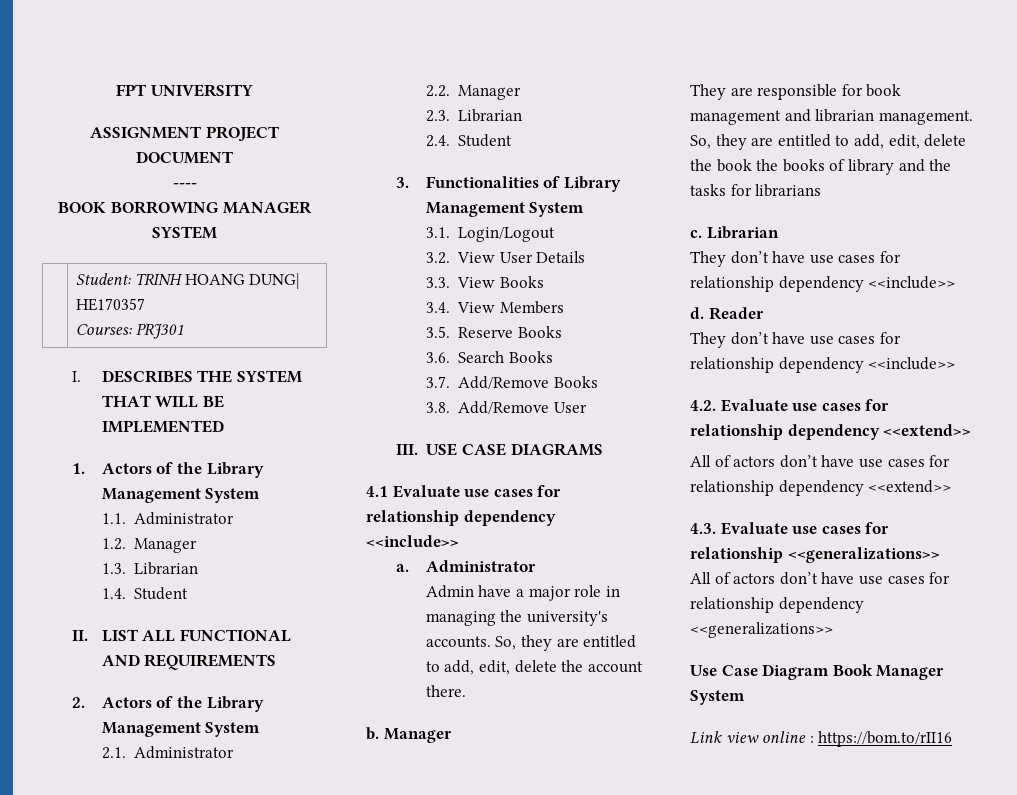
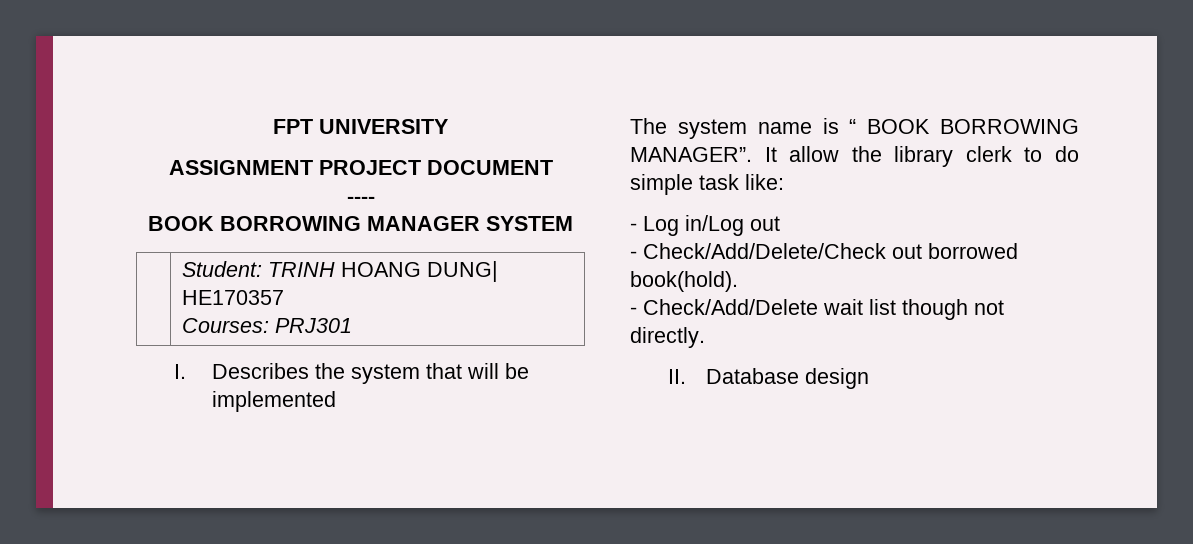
- I. DESCRIBES THE SYSTEM THAT WILL BE IMPLEMENTED
- 1. Actors of the Library Management System
- 1.1. Administrator
- 1.2. Manager
- 1.3. Librarian
- 1.4. Student
- II. LIST ALL FUNCTIONAL AND REQUIREMENTS
- 2. Actors of the Library Management System
- 2.1. Administrator
- 2.2. Manager
- 2.3. Librarian
- 2.4. Student
- 3. Functionalities of Library Management System
- 3.1. Login/Logout
- 3.2. View User Details
- 3.3. View Books
- 3.4. View Members
- 3.5. Reserve Books
- 3.6. Search Books
- 3.7. Add/Remove Books
- 3.8. Add/Remove User
- III. USE CASE DIAGRAMS
- 4.1 Evaluate use cases for relationship dependency <<include>>
- a. Administrator
- Admin have a major role in managing the university's accounts. So, they are entitled to add, edit, delete the account there.
- b. Manager
- They are responsible for book management and librarian management. So, they are entitled to add, edit, delete the book the books of library and the tasks for librarians
- c. Librarian
- They don’t have use cases for relationship dependency <<include>>
- d. Reader
- They don’t have use cases for relationship dependency <<include>>
- 4.2. Evaluate use cases for relationship dependency <<extend>>
- All of actors don’t have use cases for relationship dependency <<extend>>
- 4.3. Evaluate use cases for relationship <<generalizations>>
- All of actors don’t have use cases for relationship dependency <<generalizations>>
- Use Case Diagram Book Manager System
- Link view online : https://bom.to/rII16
+ I. Describes the system that will be implemented
+ The system name is “ BOOK BORROWING MANAGER”. It allow the library clerk to do simple task like:
+ - Log in/Log out
+ - Check/Add/Delete/Check out borrowed book(hold).
+ - Check/Add/Delete wait list though not directly.
+ II. Database design

